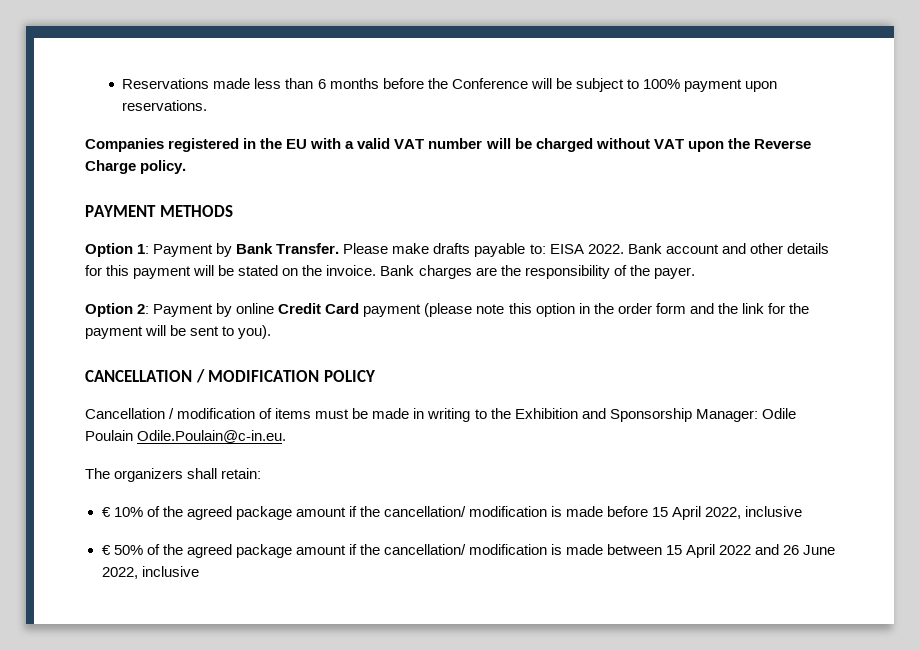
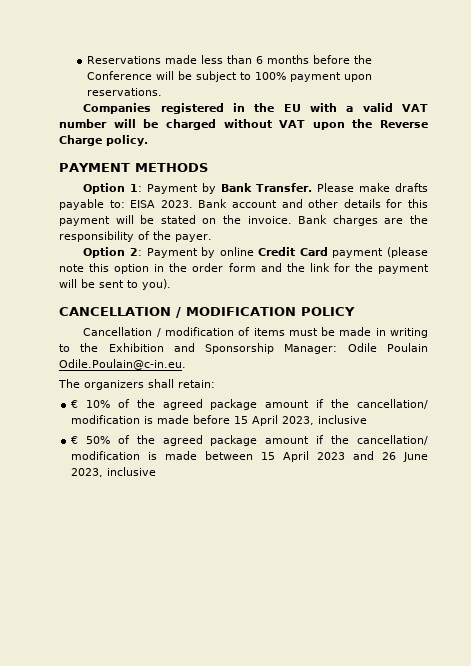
- Please make drafts payable to: EISA 2022.
+ Please make drafts payable to: EISA 2023.
- € 10% of the agreed package amount if the cancellation/ modification is made before 15 April 2022, inclusive
+ € 10% of the agreed package amount if the cancellation/ modification is made before 15 April 2023, inclusive
- € 50% of the agreed package amount if the cancellation/ modification is made between 15 April 2022 and 26 June 2022, inclusive
+ € 50% of the agreed package amount if the cancellation/ modification is made between 15 April 2023 and 26 June 2023, inclusive

